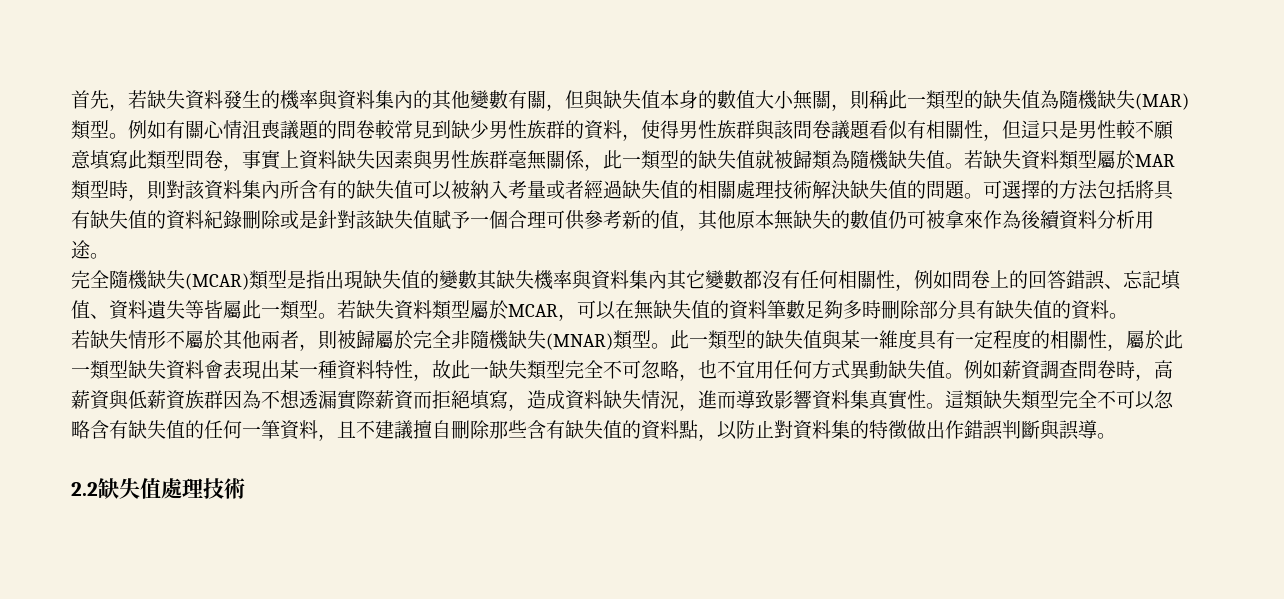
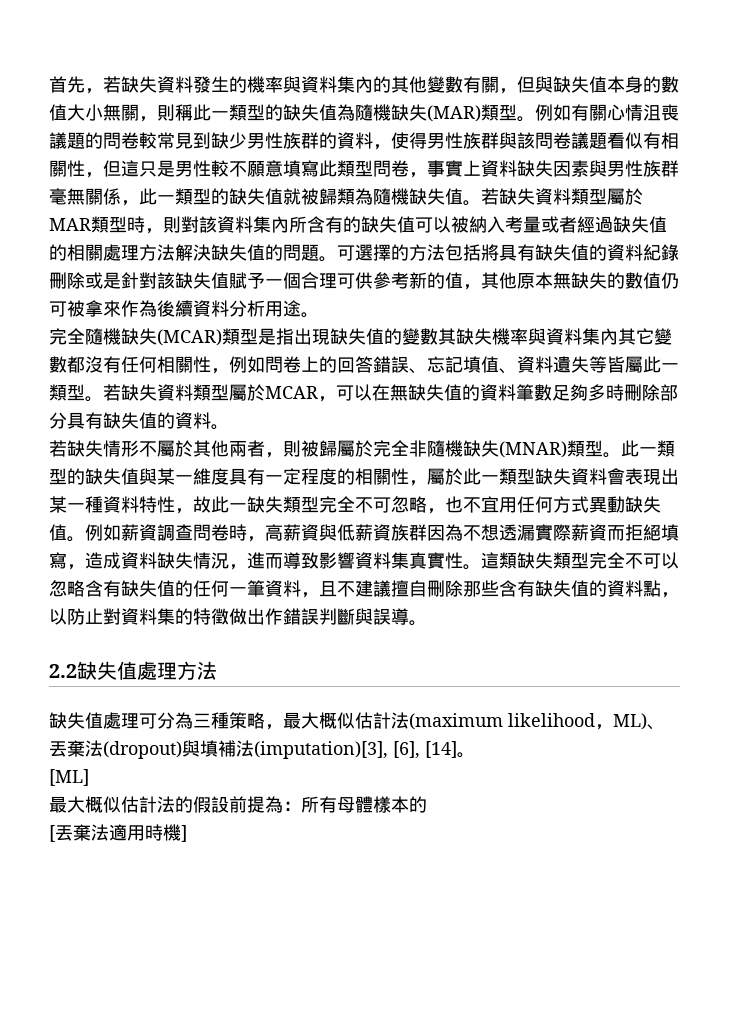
- 若缺失資料類型屬於MAR類型時，則對該資料集內所含有的缺失值可以被納入考量或者經過缺失值的相關處理技術解決缺失值的問題。
+ 若缺失資料類型屬於MAR類型時，則對該資料集內所含有的缺失值可以被納入考量或者經過缺失值的相關處理方法解決缺失值的問題。
- 2.2缺失值處理技術
+ 2.2缺失值處理方法
+ 缺失值處理可分為三種策略，最大概似估計法(maximum likelihood，ML)、丟棄法(dropout)與填補法(imputation)[3], [6], [14]。
+ [ML]
+ 最大概似估計法的假設前提為：所有母體樣本的
+ [丟棄法適用時機]

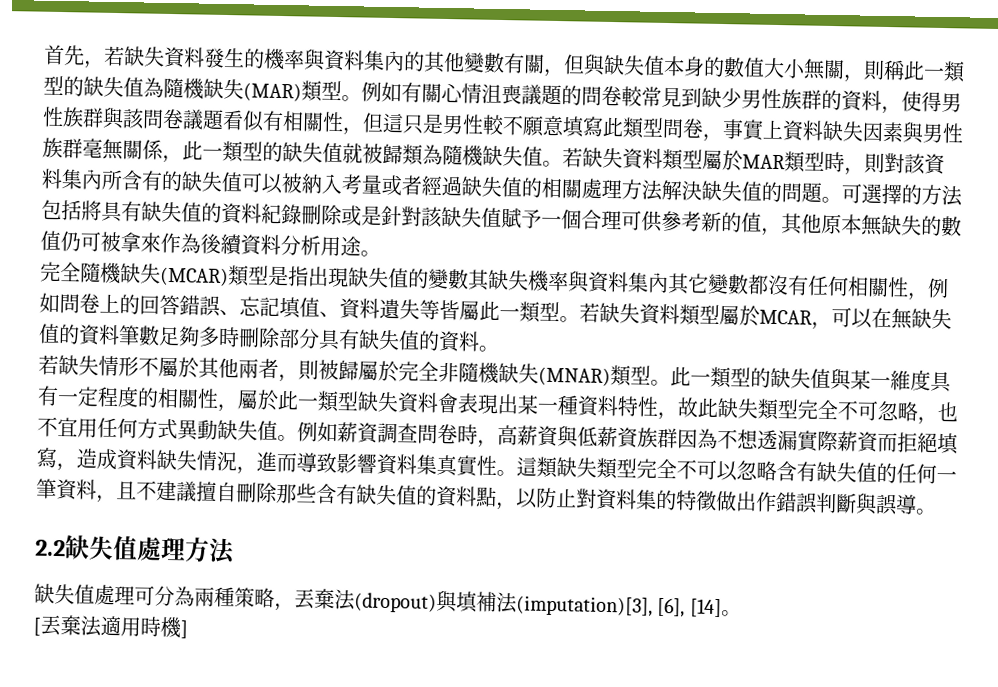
- 此一類型的缺失值與某一維度具有一定程度的相關性，屬於此一類型缺失資料會表現出某一種資料特性，故此一缺失類型完全不可忽略，也不宜用任何方式異動缺失值。
+ 此一類型的缺失值與某一維度具有一定程度的相關性，屬於此一類型缺失資料會表現出某一種資料特性，故此缺失類型完全不可忽略，也不宜用任何方式異動缺失值。
- 缺失值處理可分為三種策略，最大概似估計法(maximum likelihood，ML)、丟棄法(dropout)與填補法(imputation)[3], [6], [14]。
+ 缺失值處理可分為兩種策略，丟棄法(dropout)與填補法(imputation)[3], [6], [14]。
- [ML]
- 最大概似估計法的假設前提為：所有母體樣本的

